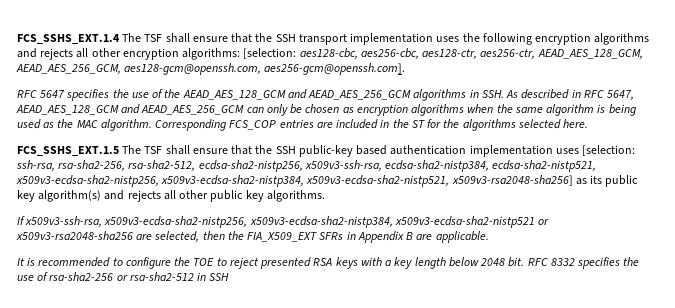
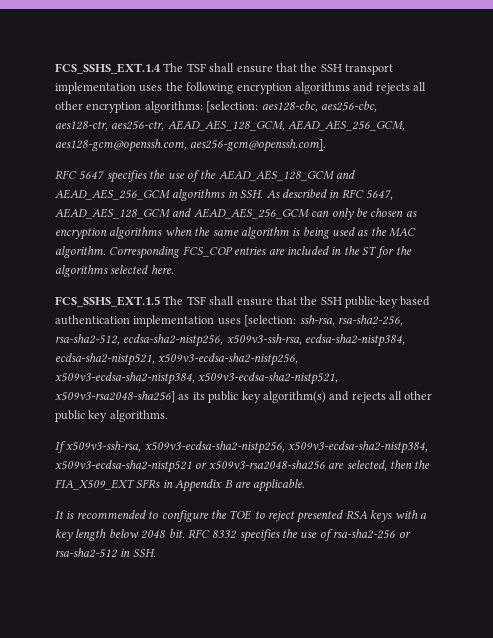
- RFC 8332 specifies the use of rsa-sha2-256 or rsa-sha2-512 in SSH
+ RFC 8332 specifies the use of rsa-sha2-256 or rsa-sha2-512 in SSH.

